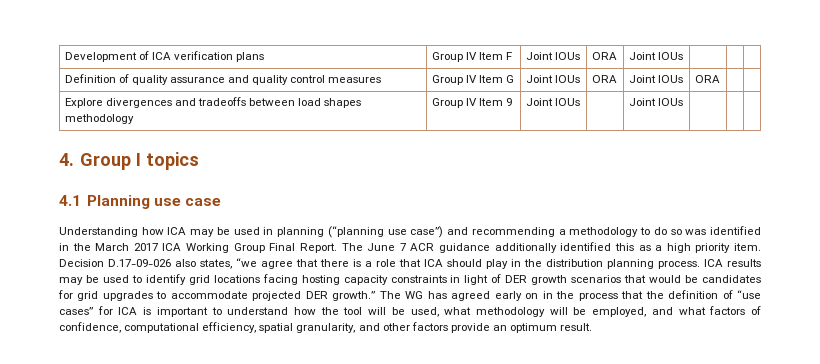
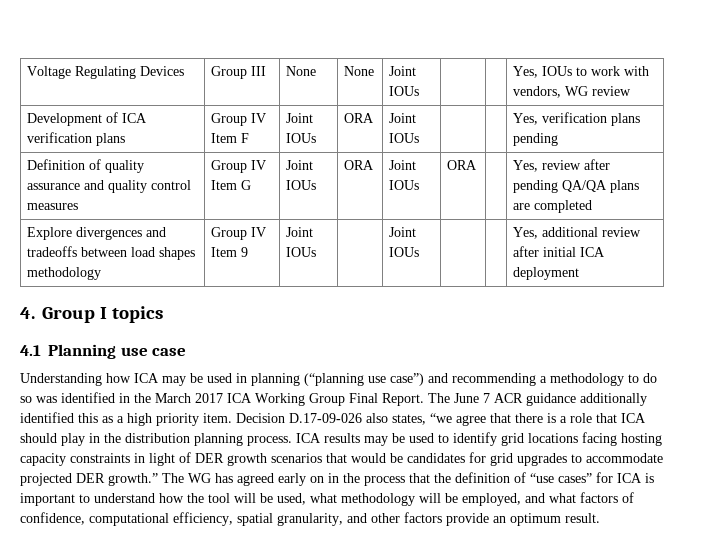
+ Voltage Regulating Devices | Group III | None | None | Joint IOUs | | | Yes, IOUs to work with vendors, WG review
- Development of ICA verification plans | Group IV Item F | Joint IOUs | ORA | Joint IOUs | | |
+ Development of ICA verification plans | Group IV Item F | Joint IOUs | ORA | Joint IOUs | | | Yes, verification plans pending
- Definition of quality assurance and quality control measures | Group IV Item G | Joint IOUs | ORA | Joint IOUs | ORA | |
+ Definition of quality assurance and quality control measures | Group IV Item G | Joint IOUs | ORA | Joint IOUs | ORA | | Yes, review after pending QA/QA plans are completed
- Explore divergences and tradeoffs between load shapes methodology | Group IV Item 9 | Joint IOUs | | Joint IOUs | | |
+ Explore divergences and tradeoffs between load shapes methodology | Group IV Item 9 | Joint IOUs | | Joint IOUs | | | Yes, additional review after initial ICA deployment

